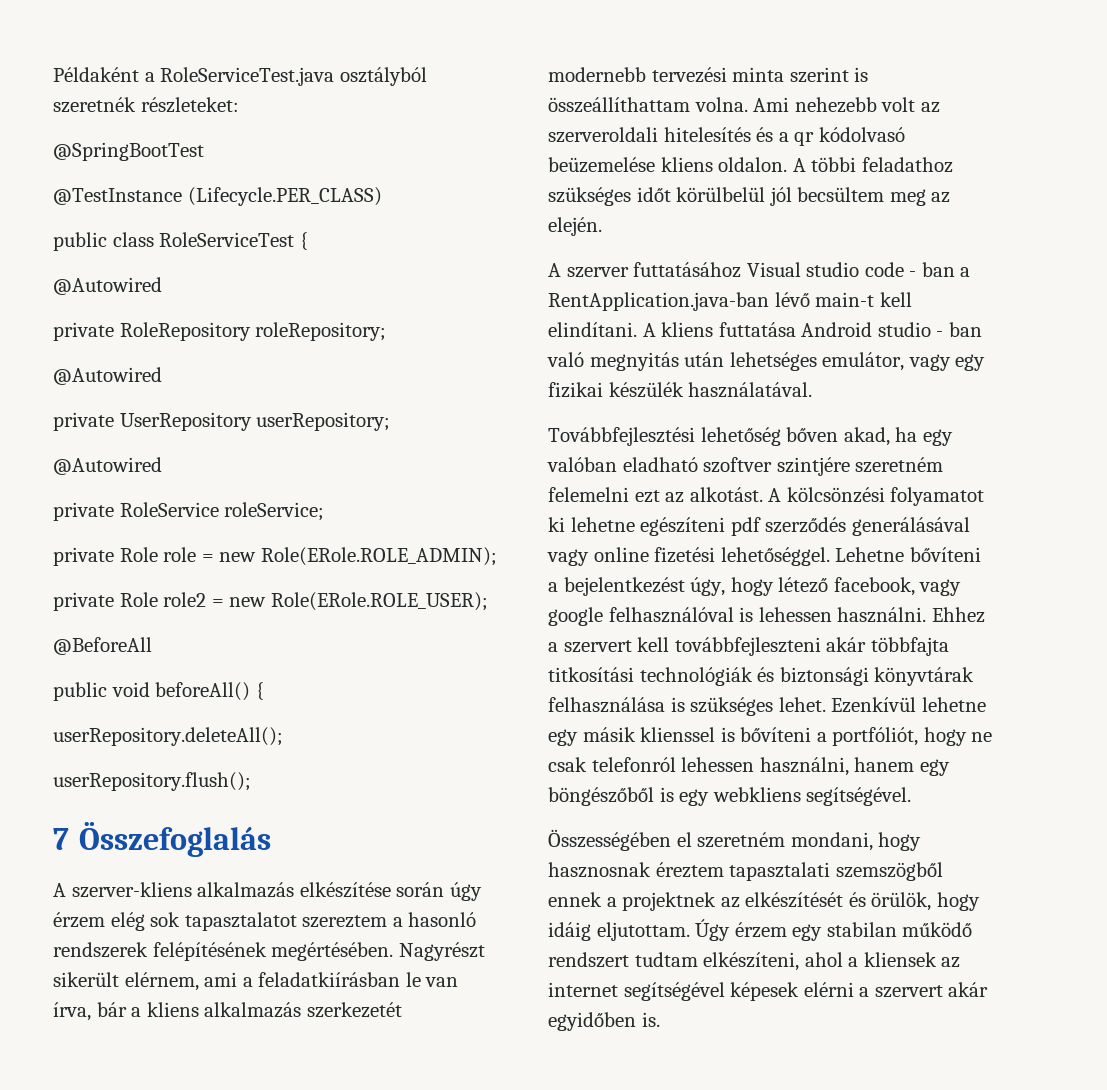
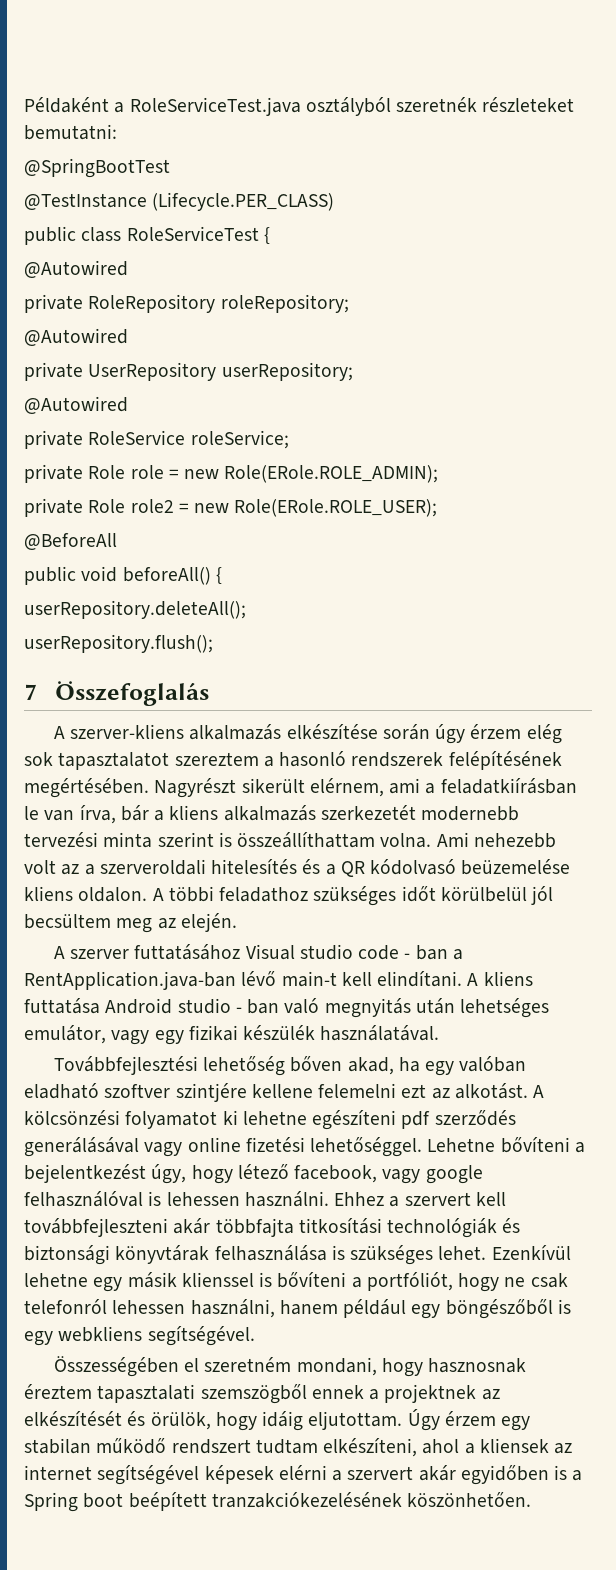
- Példaként a RoleServiceTest.java osztályból szeretnék részleteket:
+ Példaként a RoleServiceTest.java osztályból szeretnék részleteket bemutatni:
- Ami nehezebb volt az szerveroldali hitelesítés és a qr kódolvasó beüzemelése kliens oldalon.
+ Ami nehezebb volt az a szerveroldali hitelesítés és a QR kódolvasó beüzemelése kliens oldalon.
- Továbbfejlesztési lehetőség bőven akad, ha egy valóban eladható szoftver szintjére szeretném felemelni ezt az alkotást.
+ Továbbfejlesztési lehetőség bőven akad, ha egy valóban eladható szoftver szintjére kellene felemelni ezt az alkotást.
- Ezenkívül lehetne egy másik klienssel is bővíteni a portfóliót, hogy ne csak telefonról lehessen használni, hanem egy böngészőből is egy webkliens segítségével.
+ Ezenkívül lehetne egy másik klienssel is bővíteni a portfóliót, hogy ne csak telefonról lehessen használni, hanem például egy böngészőből is egy webkliens segítségével.
- Úgy érzem egy stabilan működő rendszert tudtam elkészíteni, ahol a kliensek az internet segítségével képesek elérni a szervert akár egyidőben is.
+ Úgy érzem egy stabilan működő rendszert tudtam elkészíteni, ahol a kliensek az internet segítségével képesek elérni a szervert akár egyidőben is a Spring boot beépített tranzakciókezelésének köszönhetően.

